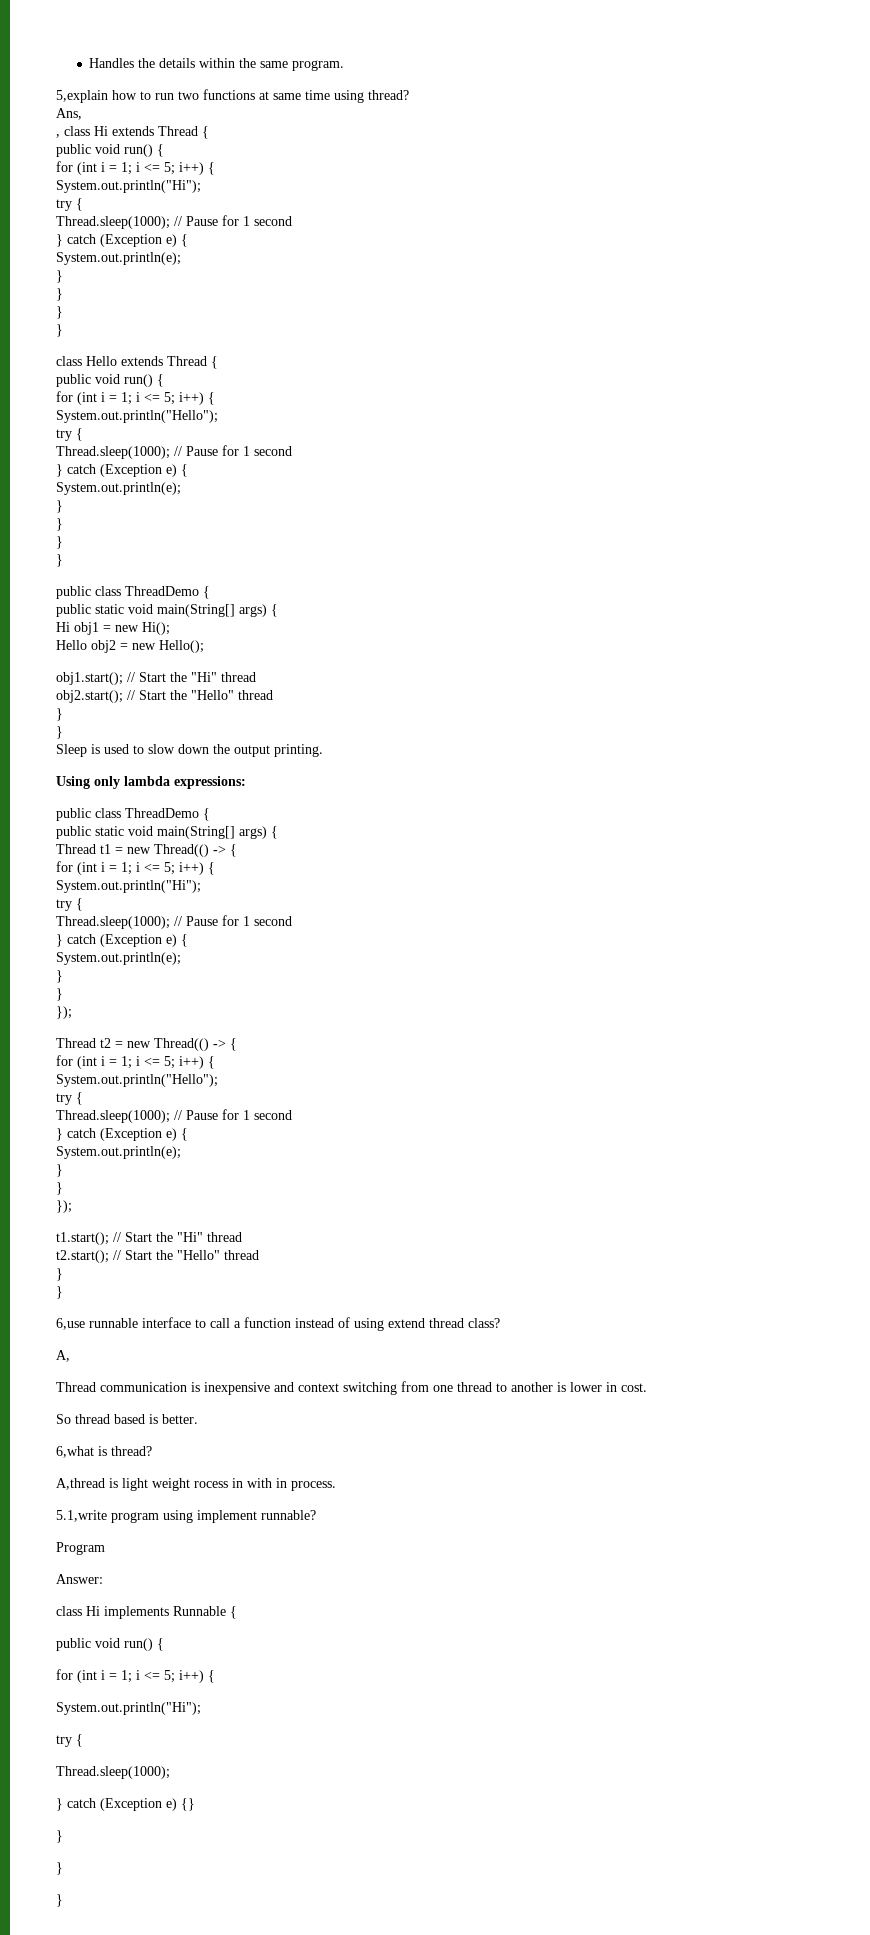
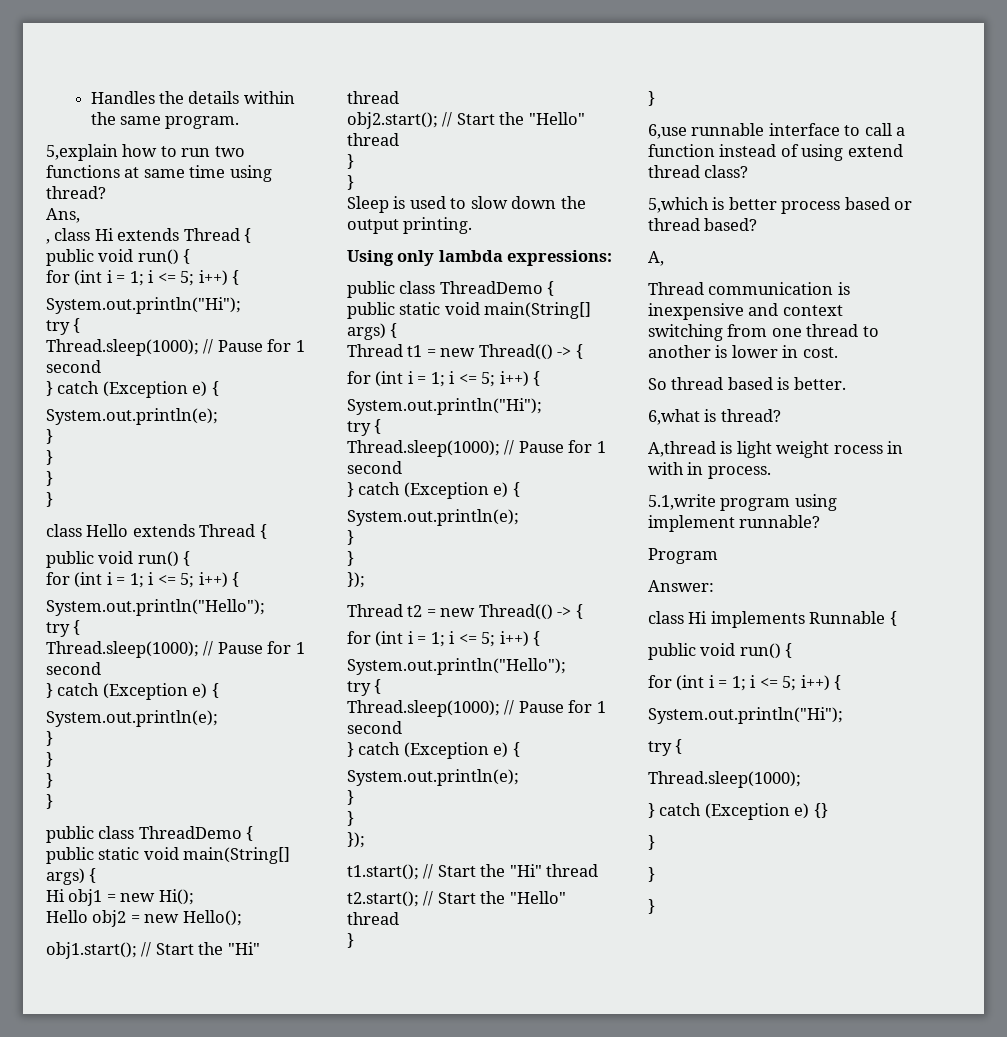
+ 5,which is better process based or thread based?

